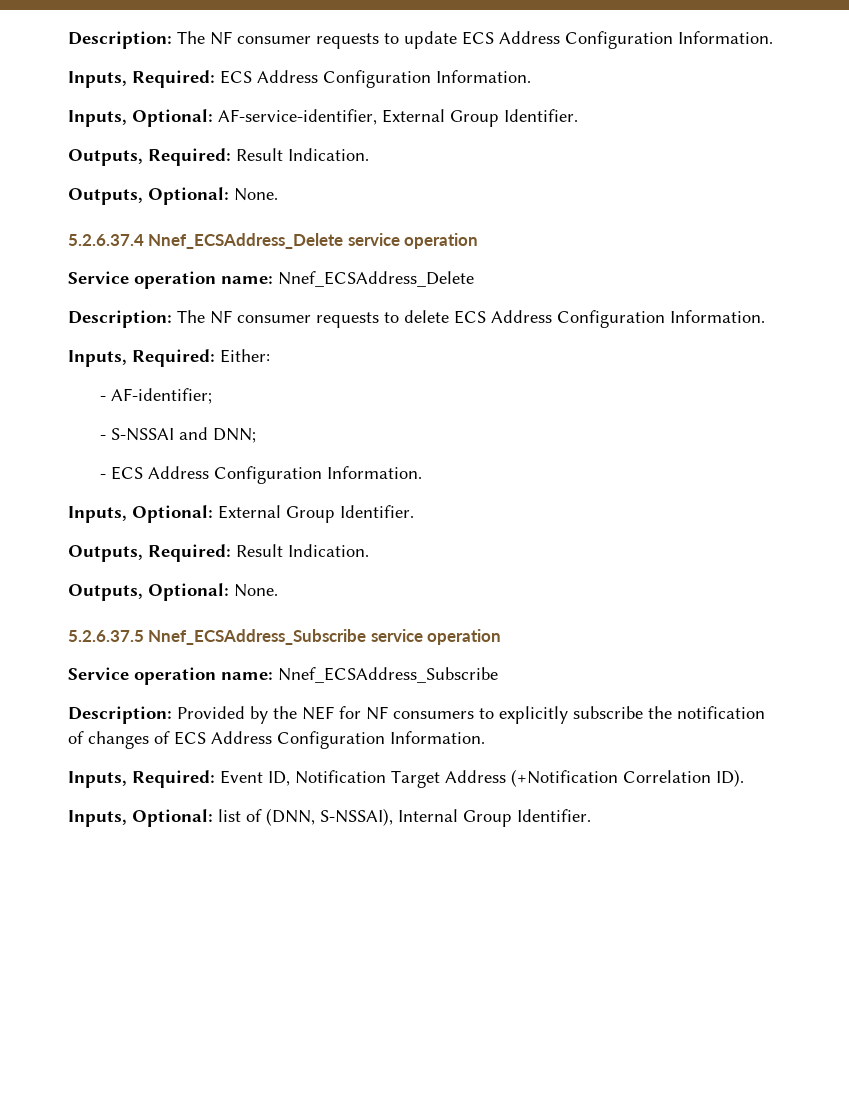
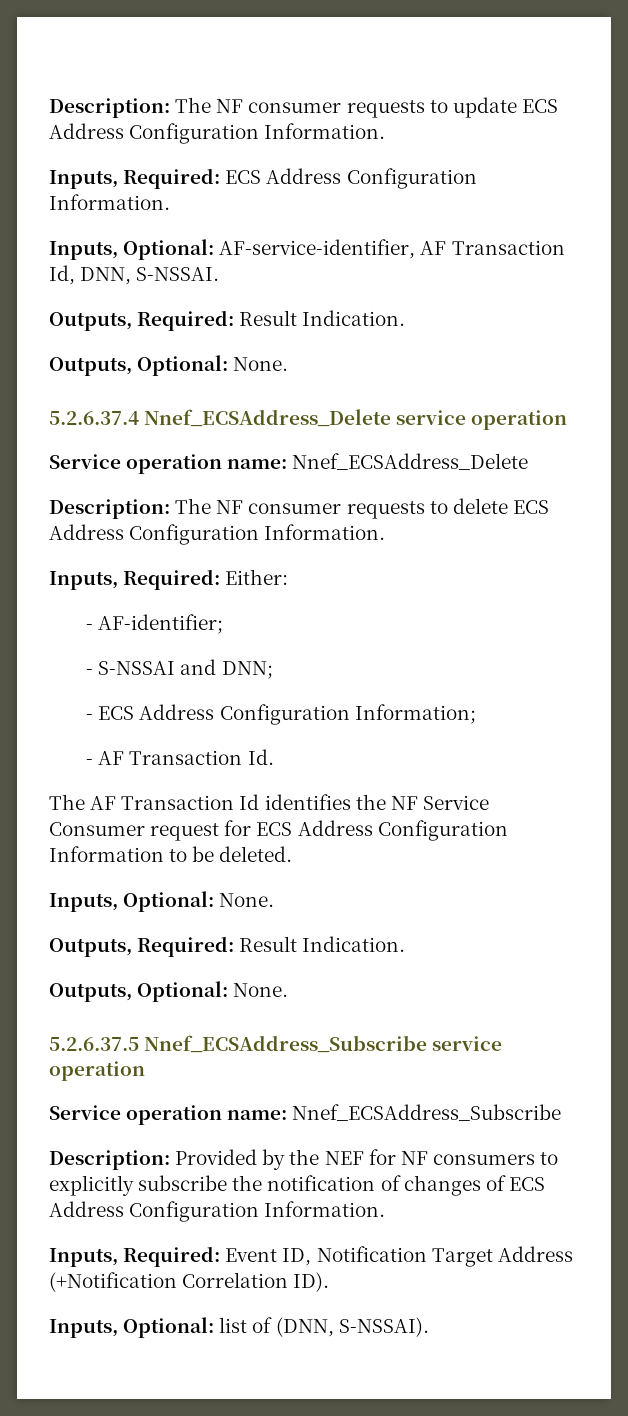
- Inputs, Optional: AF-service-identifier, External Group Identifier.
+ Inputs, Optional: AF-service-identifier, AF Transaction Id, DNN, S-NSSAI.
- - ECS Address Configuration Information.
- Inputs, Optional: External Group Identifier.
+ - ECS Address Configuration Information;
+ - AF Transaction Id.
+ The AF Transaction Id identifies the NF Service Consumer request for ECS Address Configuration Information to be deleted.
+ Inputs, Optional: None.
- Inputs, Optional: list of (DNN, S-NSSAI), Internal Group Identifier.
+ Inputs, Optional: list of (DNN, S-NSSAI).

